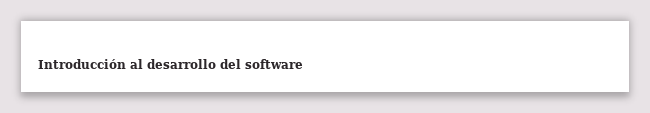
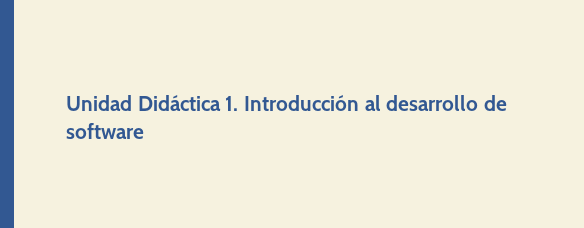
- Introducción al desarrollo del software
+ Unidad Didáctica 1. Introducción al desarrollo de software

